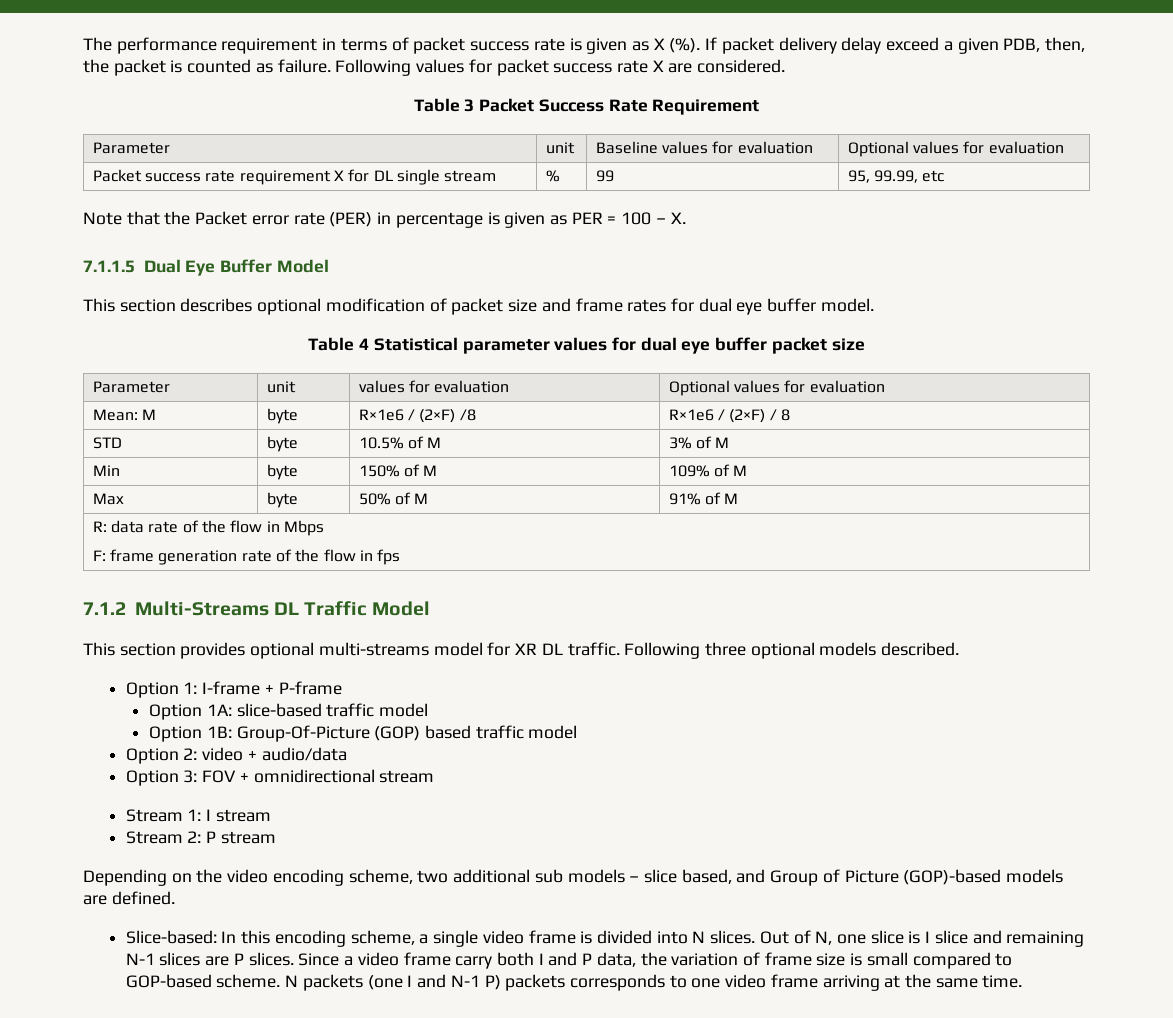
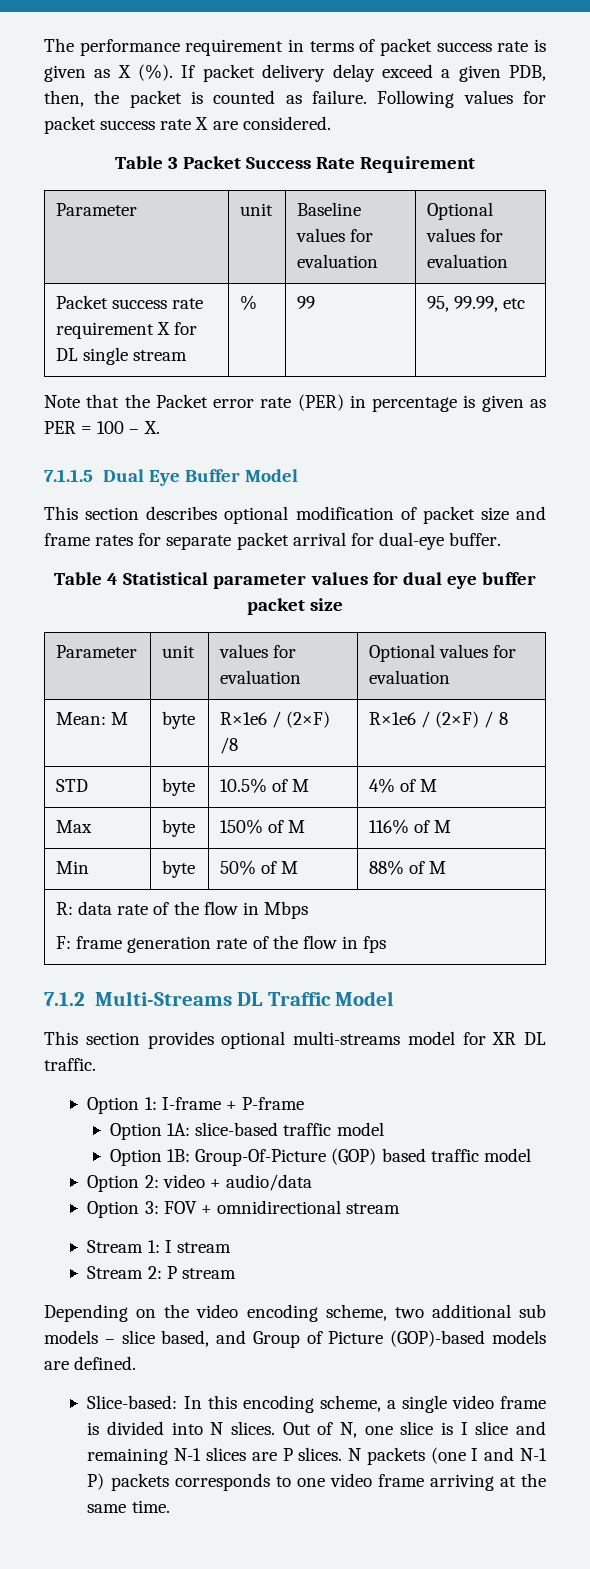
- This section describes optional modification of packet size and frame rates for dual eye buffer model.
+ This section describes optional modification of packet size and frame rates for separate packet arrival for dual-eye buffer.
- STD | byte | 10.5% of M | 3% of M
- Min | byte | 150% of M | 109% of M
- Max | byte | 50% of M | 91% of M
+ STD | byte | 10.5% of M | 4% of M
+ Max | byte | 150% of M | 116% of M
+ Min | byte | 50% of M | 88% of M
- Following three optional models described.
- Since a video frame carry both I and P data, the variation of frame size is small compared to GOP-based scheme.

